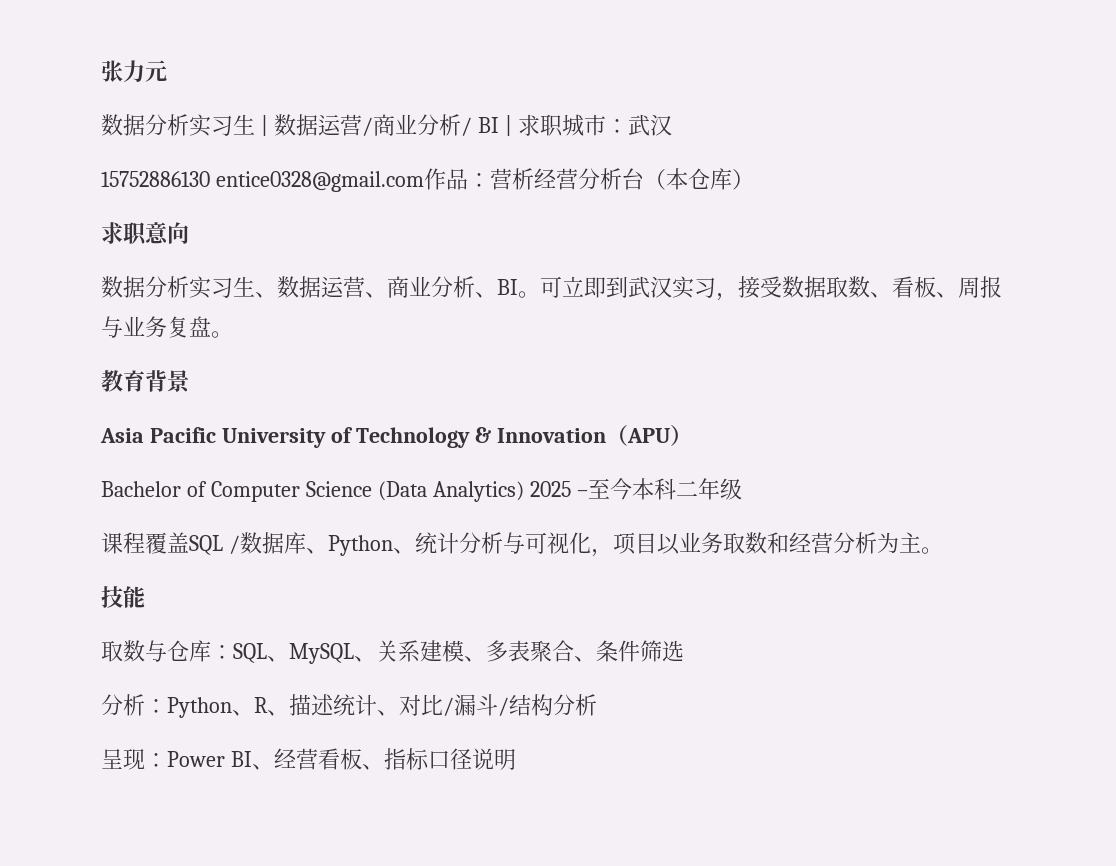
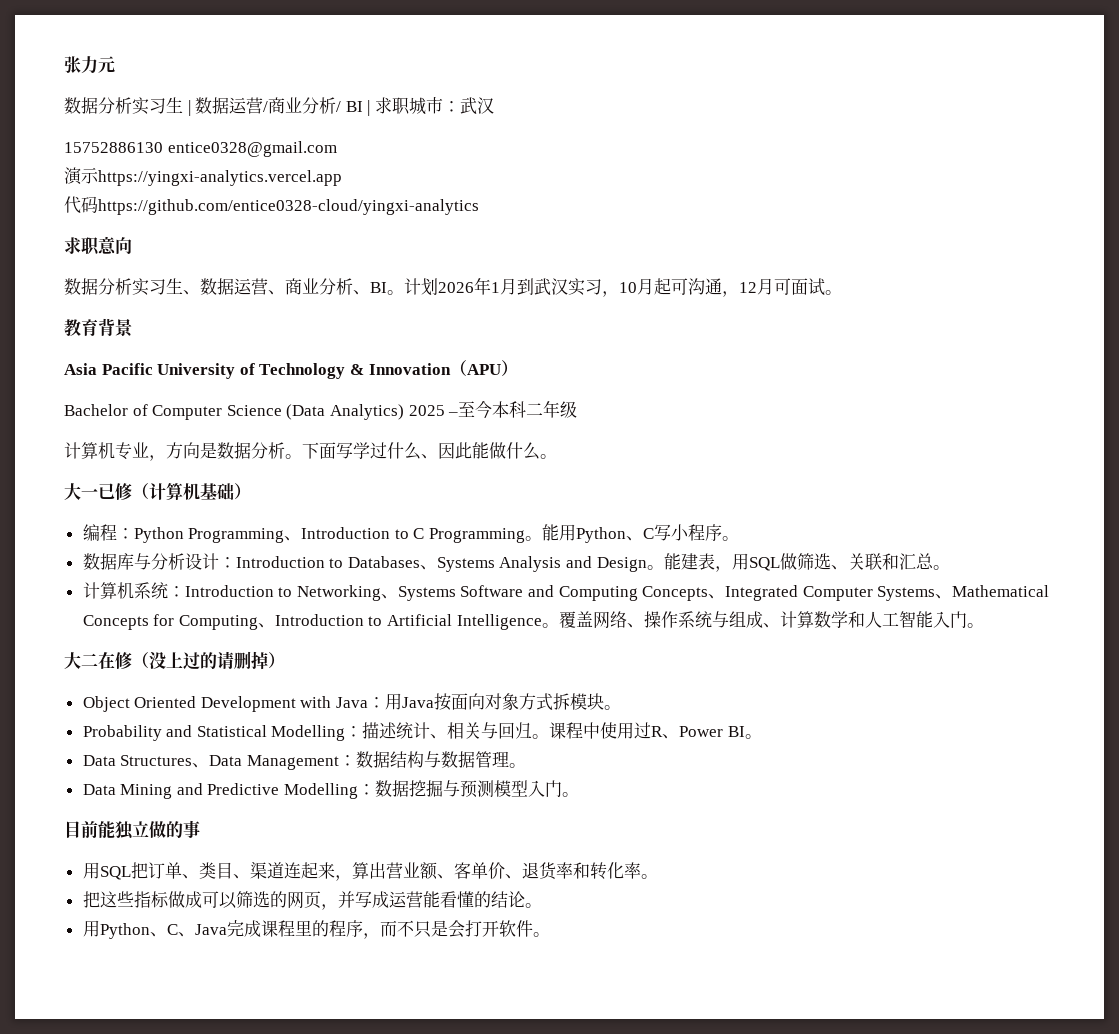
- 15752886130 entice0328@gmail.com作品：营析经营分析台（本仓库）
+ 15752886130 entice0328@gmail.com
+ 演示https://yingxi-analytics.vercel.app
+ 代码https://github.com/entice0328-cloud/yingxi-analytics
- 可立即到武汉实习，接受数据取数、看板、周报与业务复盘。
+ 计划2026年1月到武汉实习，10月起可沟通，12月可面试。
- 课程覆盖SQL /数据库、Python、统计分析与可视化，项目以业务取数和经营分析为主。
- 技能
- 取数与仓库：SQL、MySQL、关系建模、多表聚合、条件筛选
- 分析：Python、R、描述统计、对比/漏斗/结构分析
- 呈现：Power BI、经营看板、指标口径说明
+ 计算机专业，方向是数据分析。下面写学过什么、因此能做什么。
+ 大一已修（计算机基础）
+ 编程：Python Programming、Introduction to C Programming。能用Python、C写小程序。
+ 数据库与分析设计：Introduction to Databases、Systems Analysis and Design。能建表，用SQL做筛选、关联和汇总。
+ 计算机系统：Introduction to Networking、Systems Software and Computing Concepts、Integrated Computer Systems、Mathematical Concepts for Computing、Introduction to Artificial Intelligence。覆盖网络、操作系统与组成、计算数学和人工智能入门。
+ 大二在修（没上过的请删掉）
+ Object Oriented Development with Java：用Java按面向对象方式拆模块。
+ Probability and Statistical Modelling：描述统计、相关与回归。课程中使用过R、Power BI。
+ Data Structures、Data Management：数据结构与数据管理。
+ Data Mining and Predictive Modelling：数据挖掘与预测模型入门。
+ 目前能独立做的事
+ 用SQL把订单、类目、渠道连起来，算出营业额、客单价、退货率和转化率。
+ 把这些指标做成可以筛选的网页，并写成运营能看懂的结论。
+ 用Python、C、Java完成课程里的程序，而不只是会打开软件。

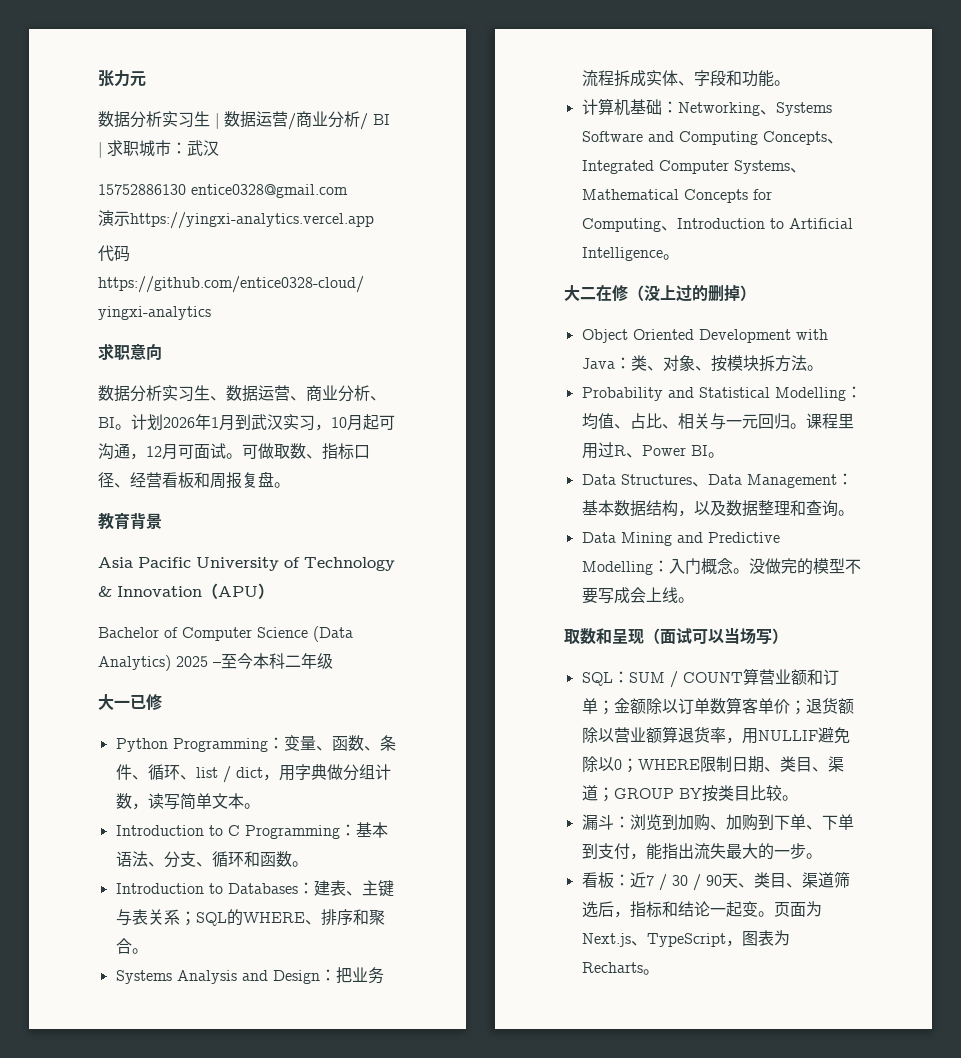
+ 可做取数、指标口径、经营看板和周报复盘。
- 计算机专业，方向是数据分析。下面写学过什么、因此能做什么。
- 大一已修（计算机基础）
- 编程：Python Programming、Introduction to C Programming。能用Python、C写小程序。
- 数据库与分析设计：Introduction to Databases、Systems Analysis and Design。能建表，用SQL做筛选、关联和汇总。
- 计算机系统：Introduction to Networking、Systems Software and Computing Concepts、Integrated Computer Systems、Mathematical Concepts for Computing、Introduction to Artificial Intelligence。覆盖网络、操作系统与组成、计算数学和人工智能入门。
+ 大一已修
+ Python Programming：变量、函数、条件、循环、list / dict，用字典做分组计数，读写简单文本。
+ Introduction to C Programming：基本语法、分支、循环和函数。
+ Introduction to Databases：建表、主键与表关系；SQL的WHERE、排序和聚合。
+ Systems Analysis and Design：把业务流程拆成实体、字段和功能。
+ 计算机基础：Networking、Systems Software and Computing Concepts、Integrated Computer Systems、Mathematical Concepts for Computing、Introduction to Artificial Intelligence。
- 大二在修（没上过的请删掉）
+ 大二在修（没上过的删掉）
- Object Oriented Development with Java：用Java按面向对象方式拆模块。
+ Object Oriented Development with Java：类、对象、按模块拆方法。
- Probability and Statistical Modelling：描述统计、相关与回归。
+ Probability and Statistical Modelling：均值、占比、相关与一元回归。
- 课程中使用过R、Power BI。
+ 课程里用过R、Power BI。
- Data Structures、Data Management：数据结构与数据管理。
+ Data Structures、Data Management：基本数据结构，以及数据整理和查询。
- Data Mining and Predictive Modelling：数据挖掘与预测模型入门。
- 目前能独立做的事
- 用SQL把订单、类目、渠道连起来，算出营业额、客单价、退货率和转化率。
- 把这些指标做成可以筛选的网页，并写成运营能看懂的结论。
- 用Python、C、Java完成课程里的程序，而不只是会打开软件。
+ Data Mining and Predictive Modelling：入门概念。没做完的模型不要写成会上线。
+ 取数和呈现（面试可以当场写）
+ SQL：SUM / COUNT算营业额和订单；金额除以订单数算客单价；退货额除以营业额算退货率，用NULLIF避免除以0；WHERE限制日期、类目、渠道；GROUP BY按类目比较。
+ 漏斗：浏览到加购、加购到下单、下单到支付，能指出流失最大的一步。
+ 看板：近7 / 30 / 90天、类目、渠道筛选后，指标和结论一起变。页面为Next.js、TypeScript，图表为Recharts。

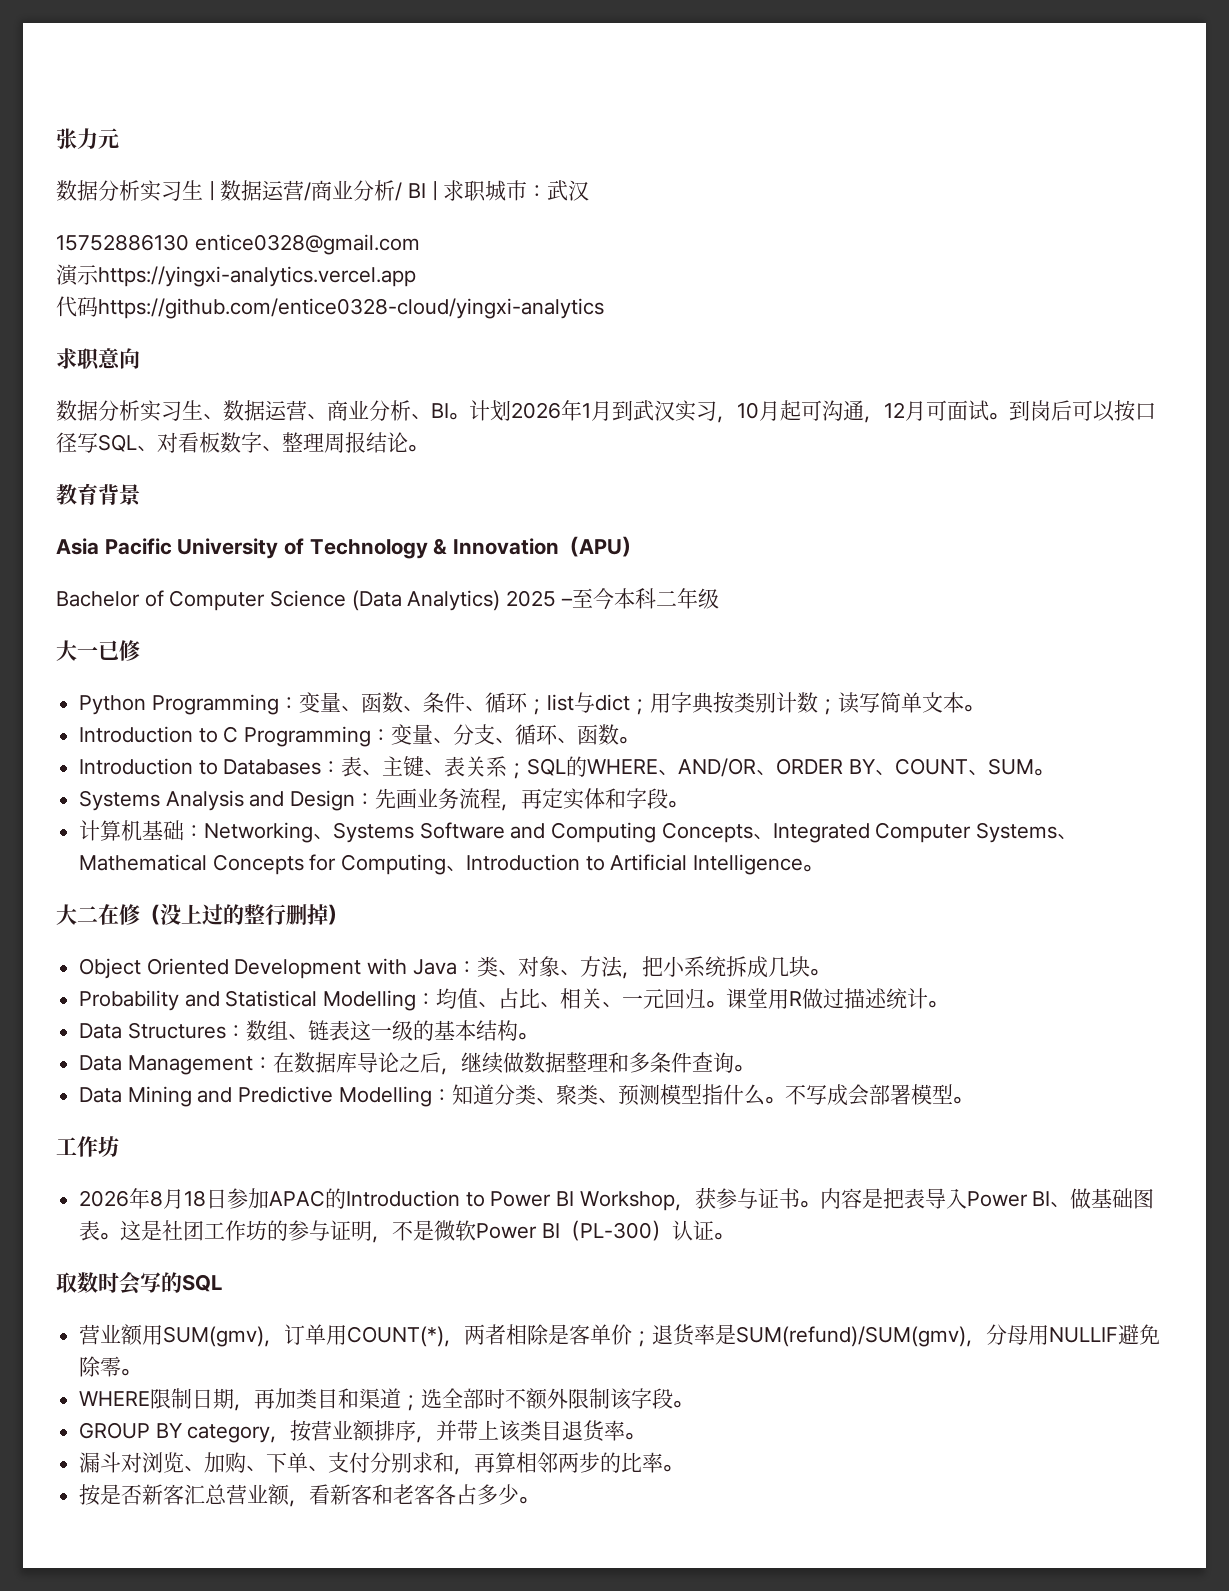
- 可做取数、指标口径、经营看板和周报复盘。
+ 到岗后可以按口径写SQL、对看板数字、整理周报结论。
- Python Programming：变量、函数、条件、循环、list / dict，用字典做分组计数，读写简单文本。
+ Python Programming：变量、函数、条件、循环；list与dict；用字典按类别计数；读写简单文本。
- Introduction to C Programming：基本语法、分支、循环和函数。
+ Introduction to C Programming：变量、分支、循环、函数。
- Introduction to Databases：建表、主键与表关系；SQL的WHERE、排序和聚合。
+ Introduction to Databases：表、主键、表关系；SQL的WHERE、AND/OR、ORDER BY、COUNT、SUM。
- Systems Analysis and Design：把业务流程拆成实体、字段和功能。
+ Systems Analysis and Design：先画业务流程，再定实体和字段。
- 大二在修（没上过的删掉）
+ 大二在修（没上过的整行删掉）
- Object Oriented Development with Java：类、对象、按模块拆方法。
+ Object Oriented Development with Java：类、对象、方法，把小系统拆成几块。
- Probability and Statistical Modelling：均值、占比、相关与一元回归。
+ Probability and Statistical Modelling：均值、占比、相关、一元回归。
- 课程里用过R、Power BI。
- Data Structures、Data Management：基本数据结构，以及数据整理和查询。
+ 课堂用R做过描述统计。
+ Data Structures：数组、链表这一级的基本结构。
+ Data Management：在数据库导论之后，继续做数据整理和多条件查询。
- Data Mining and Predictive Modelling：入门概念。没做完的模型不要写成会上线。
- 取数和呈现（面试可以当场写）
- SQL：SUM / COUNT算营业额和订单；金额除以订单数算客单价；退货额除以营业额算退货率，用NULLIF避免除以0；WHERE限制日期、类目、渠道；GROUP BY按类目比较。
- 漏斗：浏览到加购、加购到下单、下单到支付，能指出流失最大的一步。
- 看板：近7 / 30 / 90天、类目、渠道筛选后，指标和结论一起变。页面为Next.js、TypeScript，图表为Recharts。
+ Data Mining and Predictive Modelling：知道分类、聚类、预测模型指什么。不写成会部署模型。
+ 工作坊
+ 2026年8月18日参加APAC的Introduction to Power BI Workshop，获参与证书。内容是把表导入Power BI、做基础图表。这是社团工作坊的参与证明，不是微软Power BI（PL-300）认证。
+ 取数时会写的SQL
+ 营业额用SUM(gmv)，订单用COUNT(*)，两者相除是客单价；退货率是SUM(refund)/SUM(gmv)，分母用NULLIF避免除零。
+ WHERE限制日期，再加类目和渠道；选全部时不额外限制该字段。
+ GROUP BY category，按营业额排序，并带上该类目退货率。
+ 漏斗对浏览、加购、下单、支付分别求和，再算相邻两步的比率。
+ 按是否新客汇总营业额，看新客和老客各占多少。

